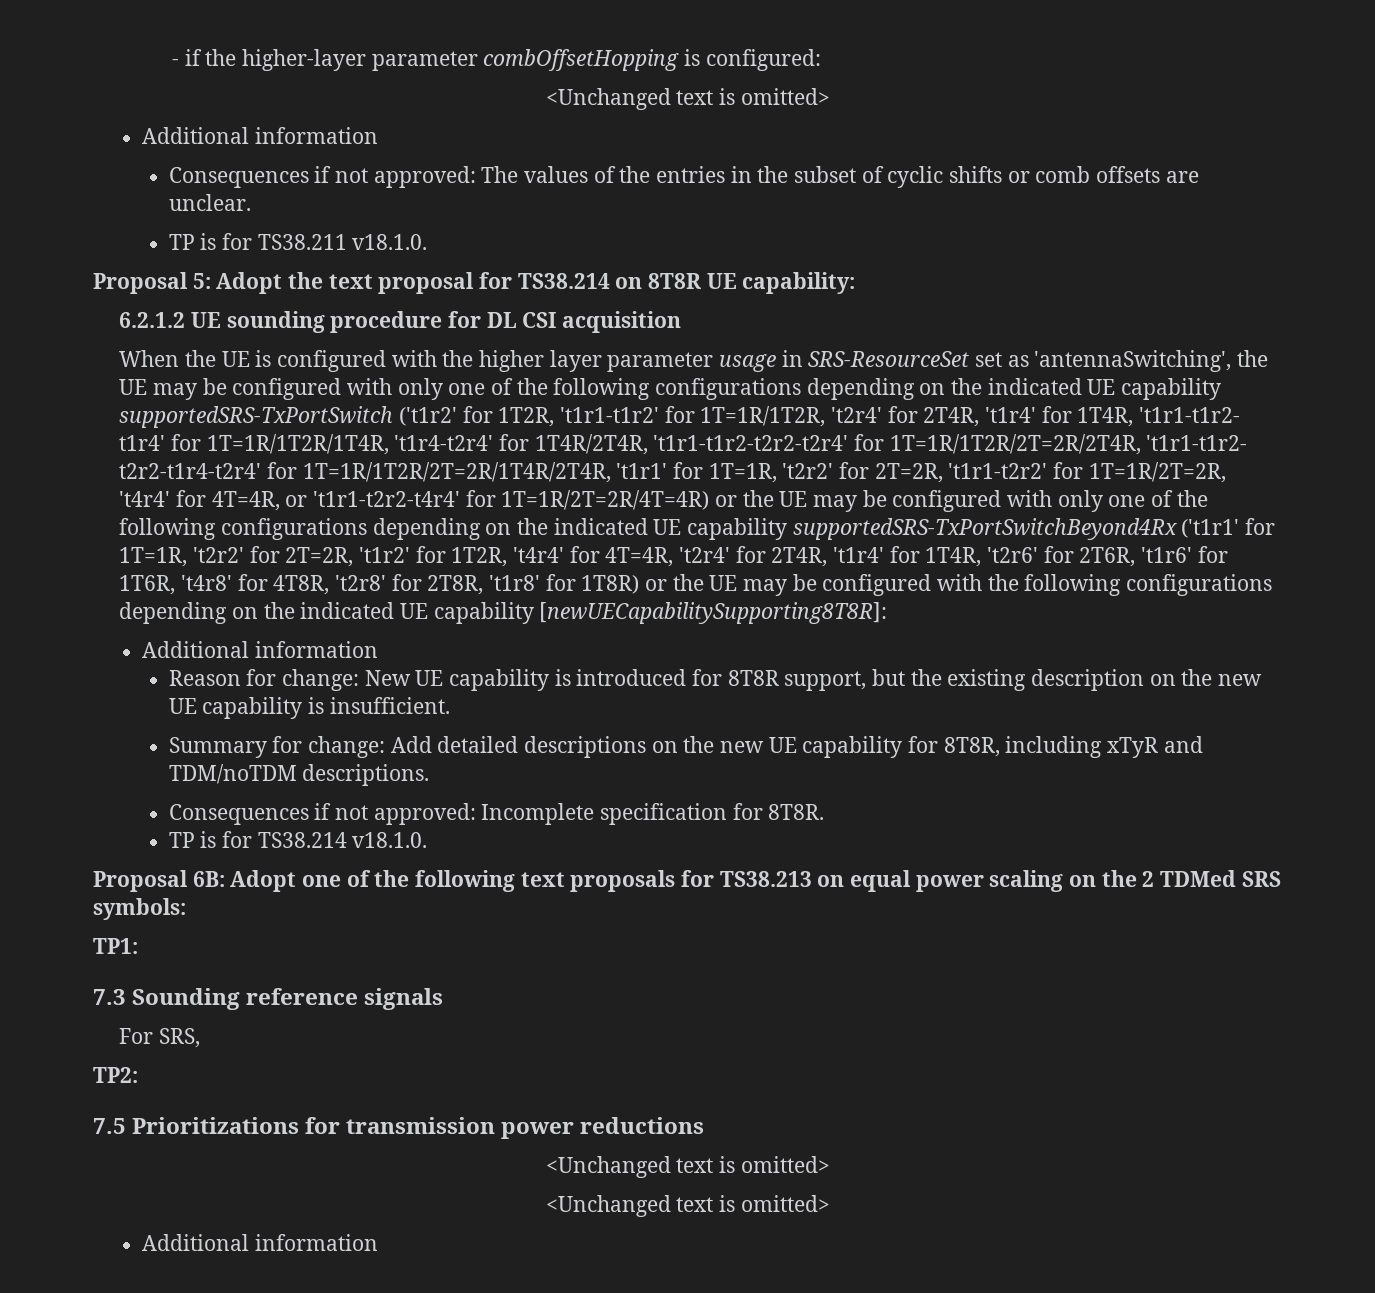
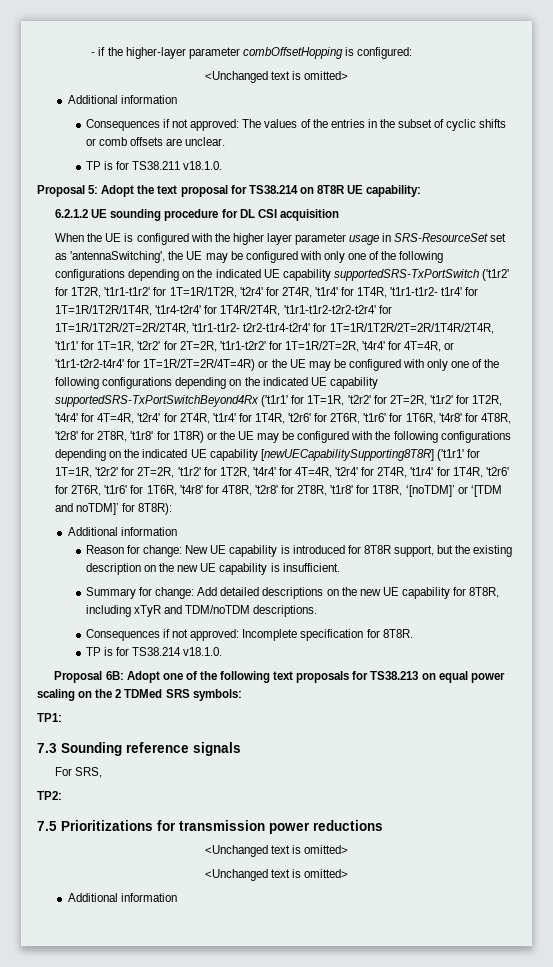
- When the UE is configured with the higher layer parameter usage in SRS-ResourceSet set as 'antennaSwitching', the UE may be configured with only one of the following configurations depending on the indicated UE capability supportedSRS-TxPortSwitch ('t1r2' for 1T2R, 't1r1-t1r2' for 1T=1R/1T2R, 't2r4' for 2T4R, 't1r4' for 1T4R, 't1r1-t1r2- t1r4' for 1T=1R/1T2R/1T4R, 't1r4-t2r4' for 1T4R/2T4R, 't1r1-t1r2-t2r2-t2r4' for 1T=1R/1T2R/2T=2R/2T4R, 't1r1-t1r2- t2r2-t1r4-t2r4' for 1T=1R/1T2R/2T=2R/1T4R/2T4R, 't1r1' for 1T=1R, 't2r2' for 2T=2R, 't1r1-t2r2' for 1T=1R/2T=2R, 't4r4' for 4T=4R, or 't1r1-t2r2-t4r4' for 1T=1R/2T=2R/4T=4R) or the UE may be configured with only one of the following configurations depending on the indicated UE capability supportedSRS-TxPortSwitchBeyond4Rx ('t1r1' for 1T=1R, 't2r2' for 2T=2R, 't1r2' for 1T2R, 't4r4' for 4T=4R, 't2r4' for 2T4R, 't1r4' for 1T4R, 't2r6' for 2T6R, 't1r6' for 1T6R, 't4r8' for 4T8R, 't2r8' for 2T8R, 't1r8' for 1T8R) or the UE may be configured with the following configurations depending on the indicated UE capability [newUECapabilitySupporting8T8R]:
+ When the UE is configured with the higher layer parameter usage in SRS-ResourceSet set as 'antennaSwitching', the UE may be configured with only one of the following configurations depending on the indicated UE capability supportedSRS-TxPortSwitch ('t1r2' for 1T2R, 't1r1-t1r2' for 1T=1R/1T2R, 't2r4' for 2T4R, 't1r4' for 1T4R, 't1r1-t1r2- t1r4' for 1T=1R/1T2R/1T4R, 't1r4-t2r4' for 1T4R/2T4R, 't1r1-t1r2-t2r2-t2r4' for 1T=1R/1T2R/2T=2R/2T4R, 't1r1-t1r2- t2r2-t1r4-t2r4' for 1T=1R/1T2R/2T=2R/1T4R/2T4R, 't1r1' for 1T=1R, 't2r2' for 2T=2R, 't1r1-t2r2' for 1T=1R/2T=2R, 't4r4' for 4T=4R, or 't1r1-t2r2-t4r4' for 1T=1R/2T=2R/4T=4R) or the UE may be configured with only one of the following configurations depending on the indicated UE capability supportedSRS-TxPortSwitchBeyond4Rx ('t1r1' for 1T=1R, 't2r2' for 2T=2R, 't1r2' for 1T2R, 't4r4' for 4T=4R, 't2r4' for 2T4R, 't1r4' for 1T4R, 't2r6' for 2T6R, 't1r6' for 1T6R, 't4r8' for 4T8R, 't2r8' for 2T8R, 't1r8' for 1T8R) or the UE may be configured with the following configurations depending on the indicated UE capability [newUECapabilitySupporting8T8R] ('t1r1' for 1T=1R, 't2r2' for 2T=2R, 't1r2' for 1T2R, 't4r4' for 4T=4R, 't2r4' for 2T4R, 't1r4' for 1T4R, 't2r6' for 2T6R, 't1r6' for 1T6R, 't4r8' for 4T8R, 't2r8' for 2T8R, 't1r8' for 1T8R, ‘[noTDM]’ or ‘[TDM and noTDM]’ for 8T8R):

